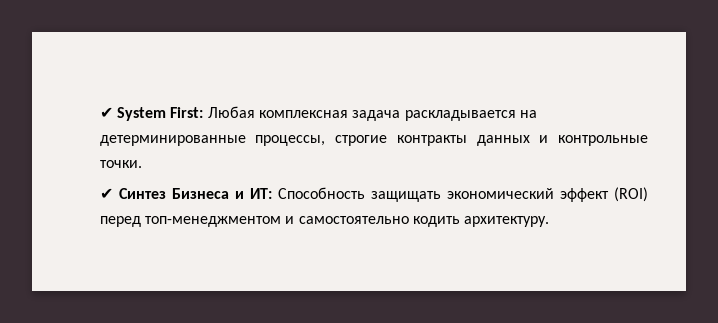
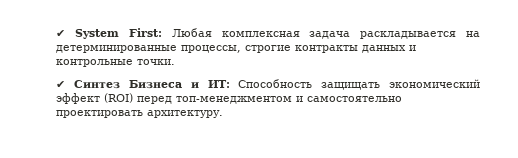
- ✔ Синтез Бизнеса и ИТ: Способность защищать экономический эффект (ROI) перед топ-менеджментом и самостоятельно кодить архитектуру.
+ ✔ Синтез Бизнеса и ИТ: Способность защищать экономический эффект (ROI) перед топ-менеджментом и самостоятельно проектировать архитектуру.

